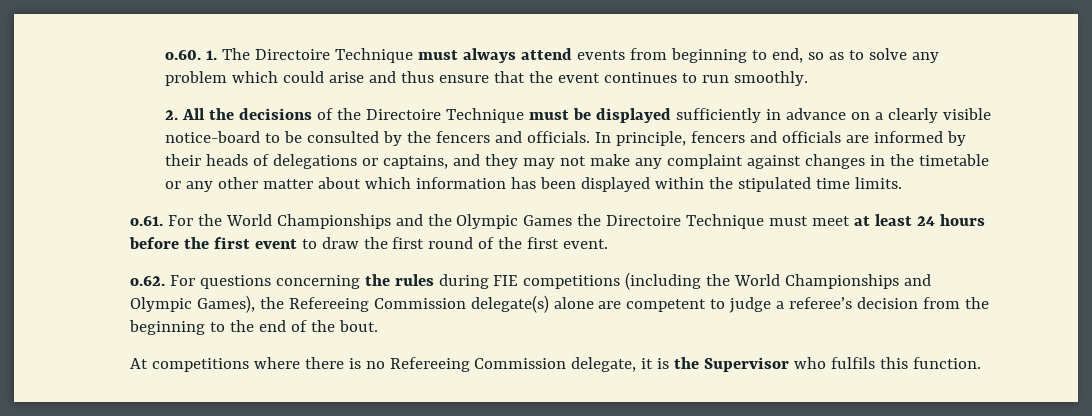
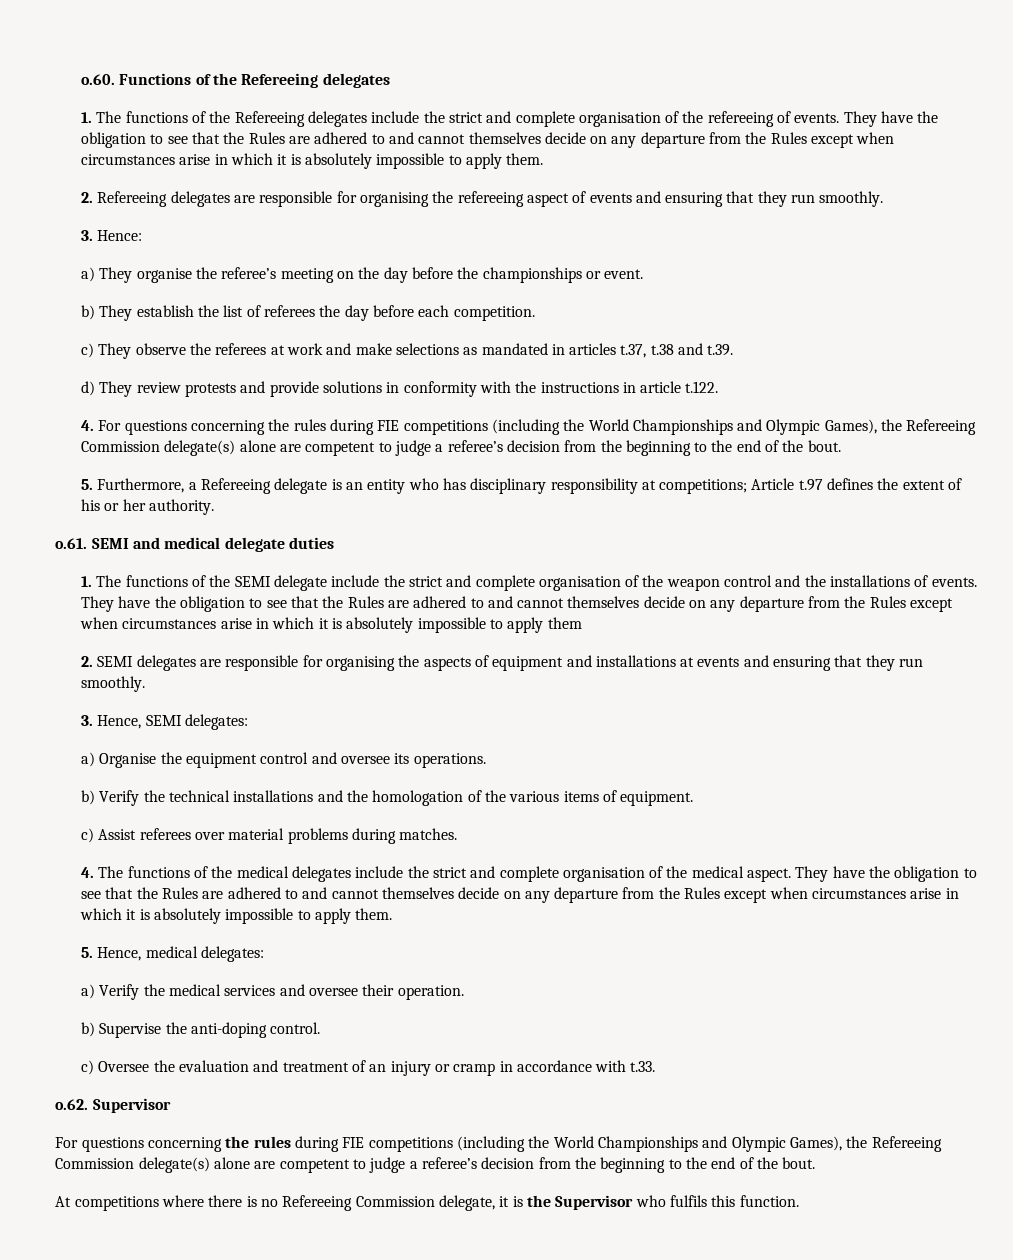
- o.60. 1. The Directoire Technique must always attend events from beginning to end, so as to solve any problem which could arise and thus ensure that the event continues to run smoothly.
- 2. All the decisions of the Directoire Technique must be displayed sufficiently in advance on a clearly visible notice-board to be consulted by the fencers and officials. In principle, fencers and officials are informed by their heads of delegations or captains, and they may not make any complaint against changes in the timetable or any other matter about which information has been displayed within the stipulated time limits.
- o.61. For the World Championships and the Olympic Games the Directoire Technique must meet at least 24 hours before the first event to draw the first round of the first event.
+ o.60. Functions of the Refereeing delegates
+ 1. The functions of the Refereeing delegates include the strict and complete organisation of the refereeing of events. They have the obligation to see that the Rules are adhered to and cannot themselves decide on any departure from the Rules except when circumstances arise in which it is absolutely impossible to apply them.
+ 2. Refereeing delegates are responsible for organising the refereeing aspect of events and ensuring that they run smoothly.
+ 3. Hence:
+ a) They organise the referee’s meeting on the day before the championships or event.
+ b) They establish the list of referees the day before each competition.
+ c) They observe the referees at work and make selections as mandated in articles t.37, t.38 and t.39.
+ d) They review protests and provide solutions in conformity with the instructions in article t.122.
+ 4. For questions concerning the rules during FIE competitions (including the World Championships and Olympic Games), the Refereeing Commission delegate(s) alone are competent to judge a referee’s decision from the beginning to the end of the bout.
+ 5. Furthermore, a Refereeing delegate is an entity who has disciplinary responsibility at competitions; Article t.97 defines the extent of his or her authority.
+ o.61. SEMI and medical delegate duties
+ 1. The functions of the SEMI delegate include the strict and complete organisation of the weapon control and the installations of events. They have the obligation to see that the Rules are adhered to and cannot themselves decide on any departure from the Rules except when circumstances arise in which it is absolutely impossible to apply them
+ 2. SEMI delegates are responsible for organising the aspects of equipment and installations at events and ensuring that they run smoothly.
+ 3. Hence, SEMI delegates:
+ a) Organise the equipment control and oversee its operations.
+ b) Verify the technical installations and the homologation of the various items of equipment.
+ c) Assist referees over material problems during matches.
+ 4. The functions of the medical delegates include the strict and complete organisation of the medical aspect. They have the obligation to see that the Rules are adhered to and cannot themselves decide on any departure from the Rules except when circumstances arise in which it is absolutely impossible to apply them.
+ 5. Hence, medical delegates:
+ a) Verify the medical services and oversee their operation.
+ b) Supervise the anti-doping control.
+ c) Oversee the evaluation and treatment of an injury or cramp in accordance with t.33.
- o.62. For questions concerning the rules during FIE competitions (including the World Championships and Olympic Games), the Refereeing Commission delegate(s) alone are competent to judge a referee’s decision from the beginning to the end of the bout.
+ o.62. Supervisor
+ For questions concerning the rules during FIE competitions (including the World Championships and Olympic Games), the Refereeing Commission delegate(s) alone are competent to judge a referee’s decision from the beginning to the end of the bout.

